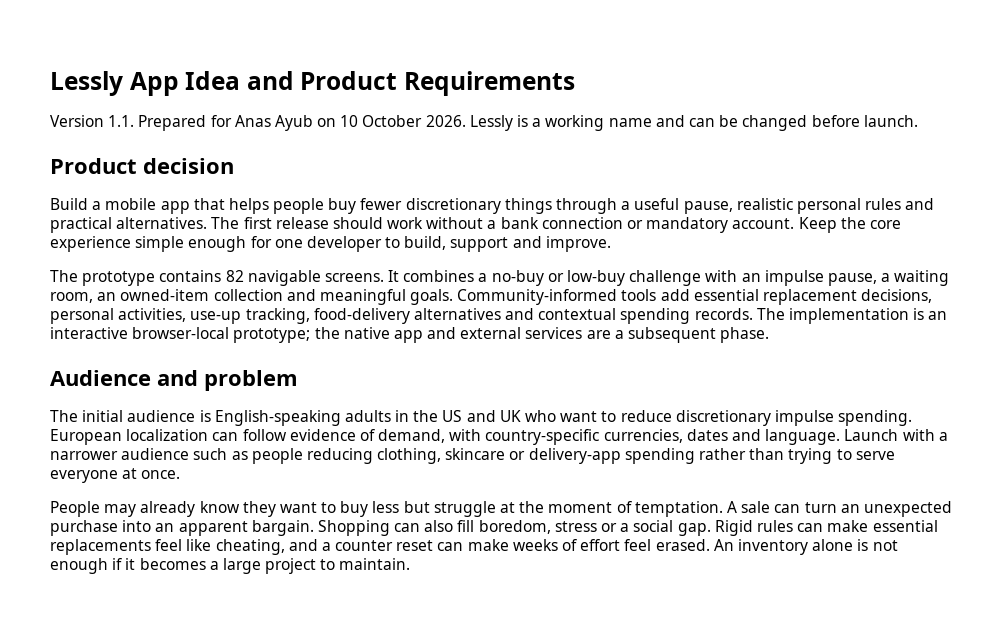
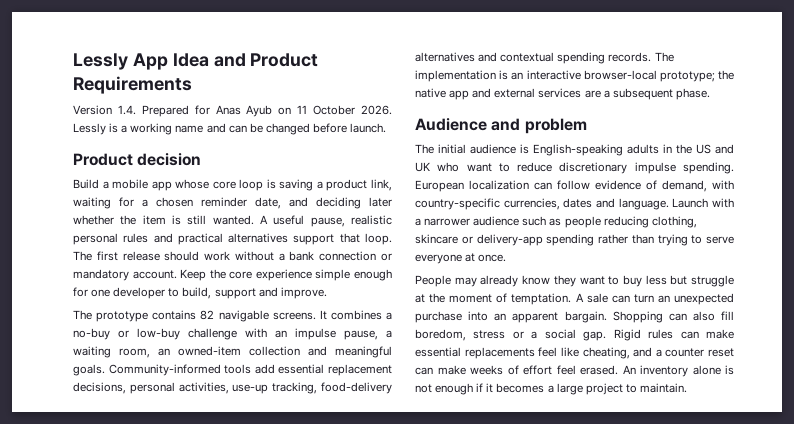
- Version 1.1. Prepared for Anas Ayub on 10 October 2026.
+ Version 1.4. Prepared for Anas Ayub on 11 October 2026.
- Build a mobile app that helps people buy fewer discretionary things through a useful pause, realistic personal rules and practical alternatives.
+ Build a mobile app whose core loop is saving a product link, waiting for a chosen reminder date, and deciding later whether the item is still wanted. A useful pause, realistic personal rules and practical alternatives support that loop.

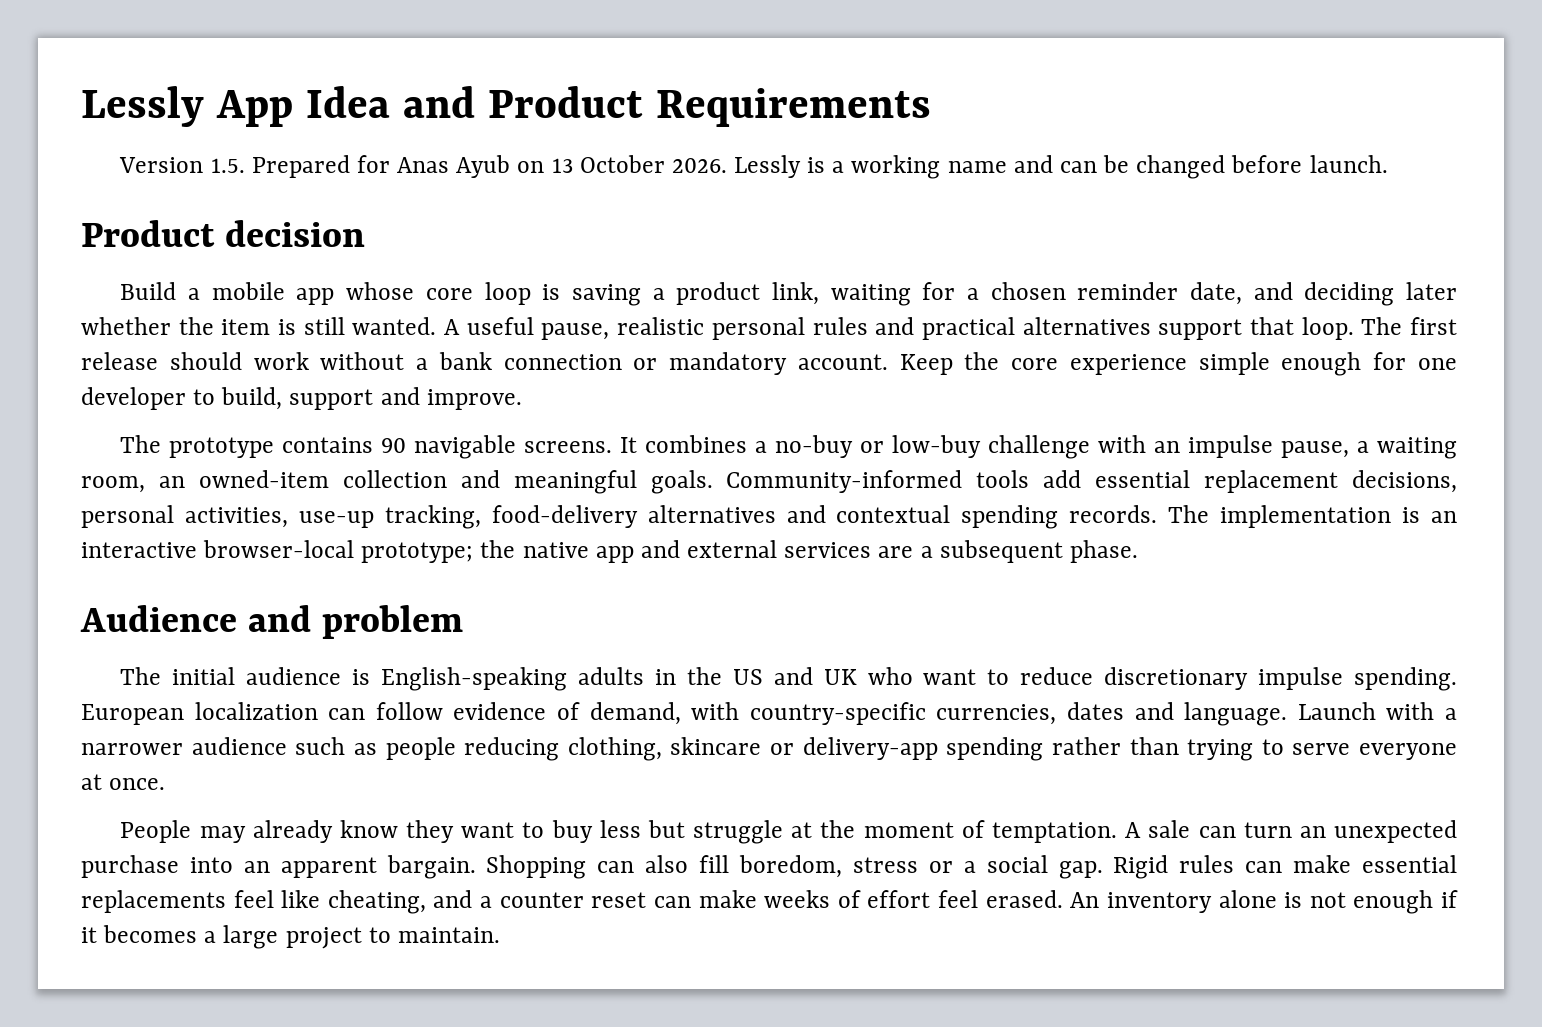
- Version 1.4. Prepared for Anas Ayub on 11 October 2026.
+ Version 1.5. Prepared for Anas Ayub on 13 October 2026.
- The prototype contains 82 navigable screens.
+ The prototype contains 90 navigable screens.

